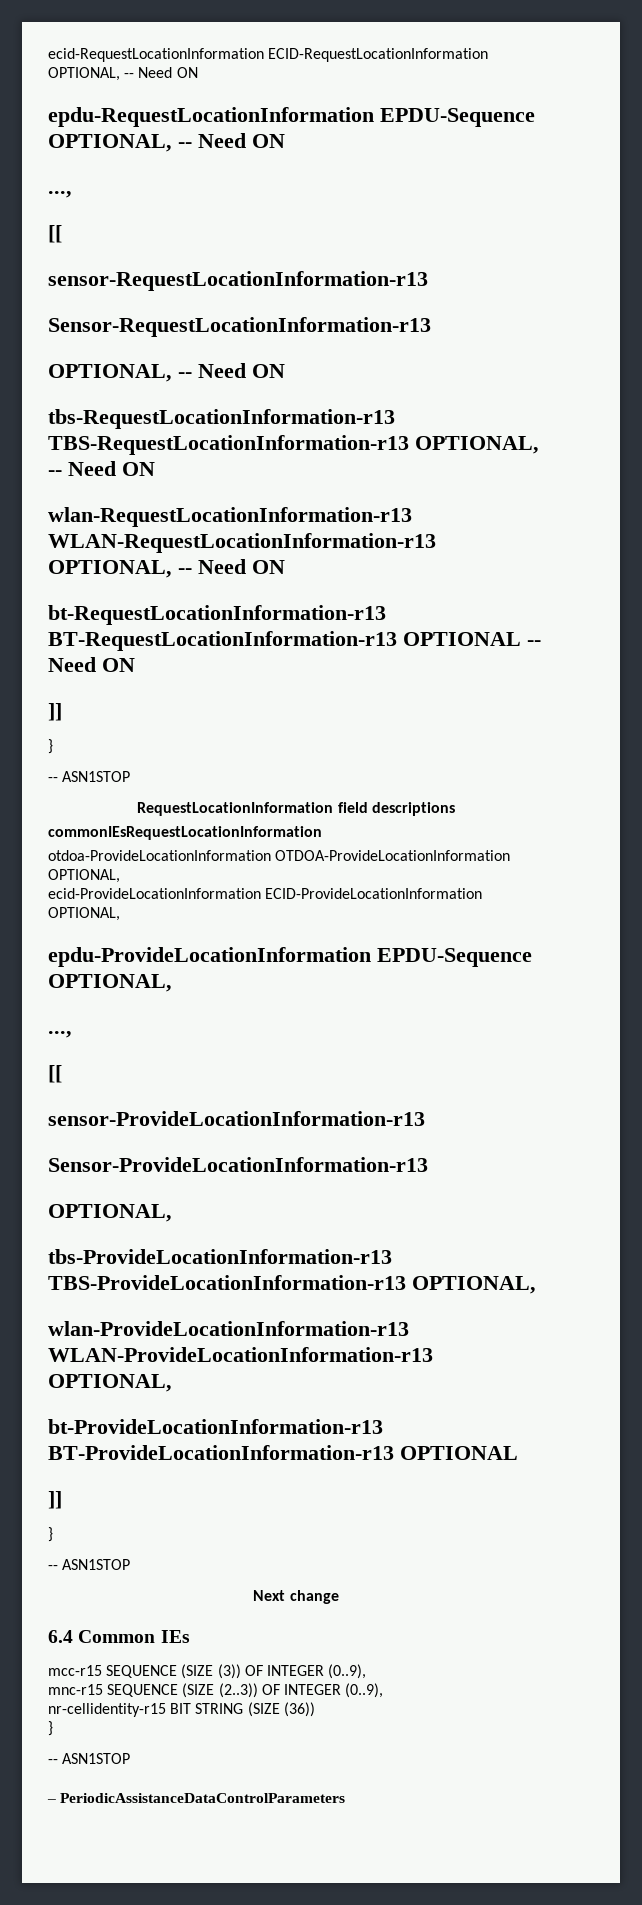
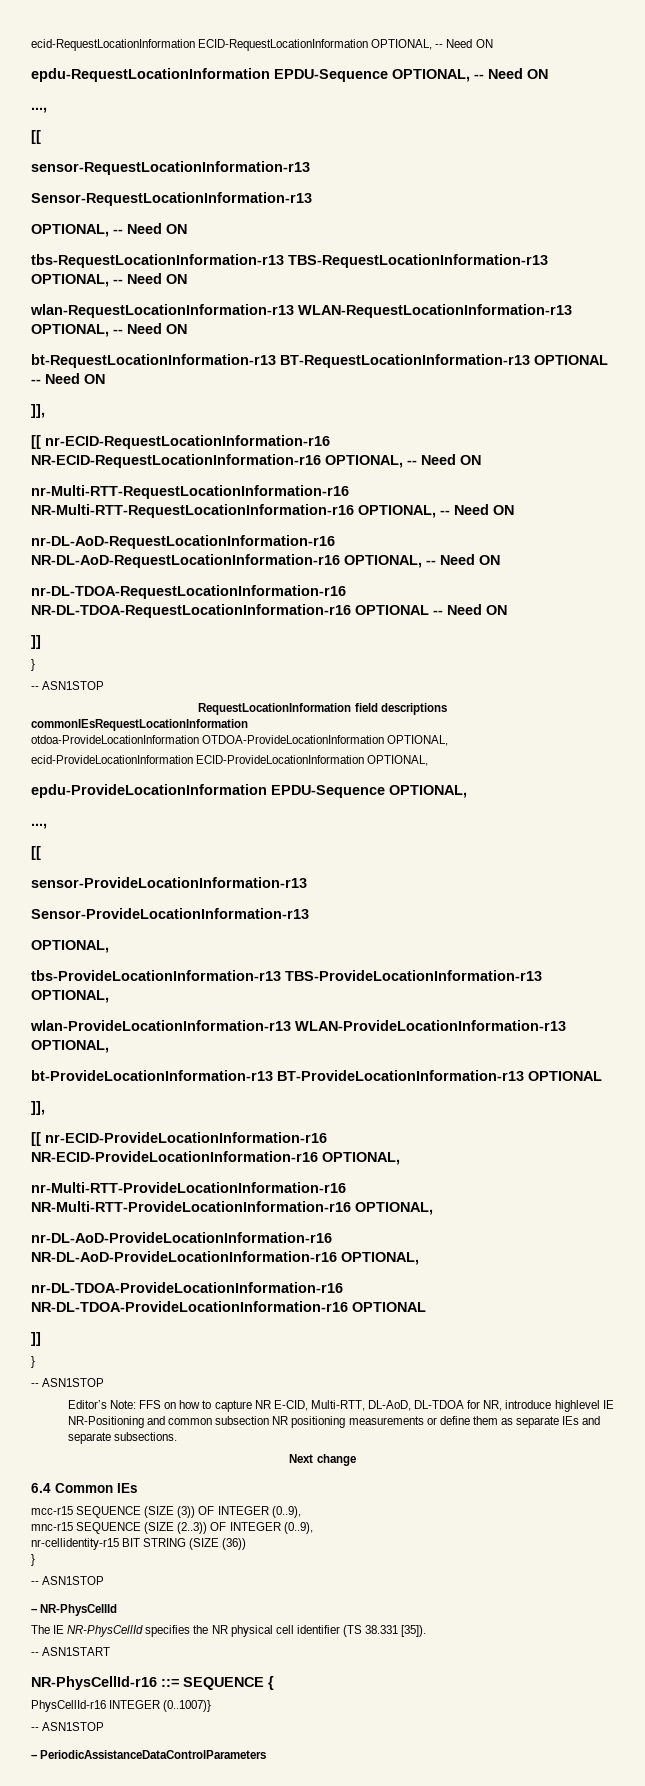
  bt-RequestLocationInformation-r13 BT-RequestLocationInformation-r13 OPTIONAL -- Need ON
+ ]],
+ [[ nr-ECID-RequestLocationInformation-r16 NR-ECID-RequestLocationInformation-r16 OPTIONAL, -- Need ON
+ nr-Multi-RTT-RequestLocationInformation-r16 NR-Multi-RTT-RequestLocationInformation-r16 OPTIONAL, -- Need ON
+ nr-DL-AoD-RequestLocationInformation-r16 NR-DL-AoD-RequestLocationInformation-r16 OPTIONAL, -- Need ON
+ nr-DL-TDOA-RequestLocationInformation-r16 NR-DL-TDOA-RequestLocationInformation-r16 OPTIONAL -- Need ON
  bt-ProvideLocationInformation-r13 BT-ProvideLocationInformation-r13 OPTIONAL
+ ]],
+ [[ nr-ECID-ProvideLocationInformation-r16 NR-ECID-ProvideLocationInformation-r16 OPTIONAL,
+ nr-Multi-RTT-ProvideLocationInformation-r16 NR-Multi-RTT-ProvideLocationInformation-r16 OPTIONAL,
+ nr-DL-AoD-ProvideLocationInformation-r16 NR-DL-AoD-ProvideLocationInformation-r16 OPTIONAL,
+ nr-DL-TDOA-ProvideLocationInformation-r16 NR-DL-TDOA-ProvideLocationInformation-r16 OPTIONAL
  ]]
  }
  -- ASN1STOP
+ Editor’s Note: FFS on how to capture NR E-CID, Multi-RTT, DL-AoD, DL-TDOA for NR, introduce highlevel IE NR-Positioning and common subsection NR positioning measurements or define them as separate IEs and separate subsections.
+ – NR-PhysCellId
+ The IE NR-PhysCellId specifies the NR physical cell identifier (TS 38.331 [35]).
+ -- ASN1START
+ NR-PhysCellId-r16 ::= SEQUENCE {
+ PhysCellId-r16 INTEGER (0..1007)}
+ -- ASN1STOP

